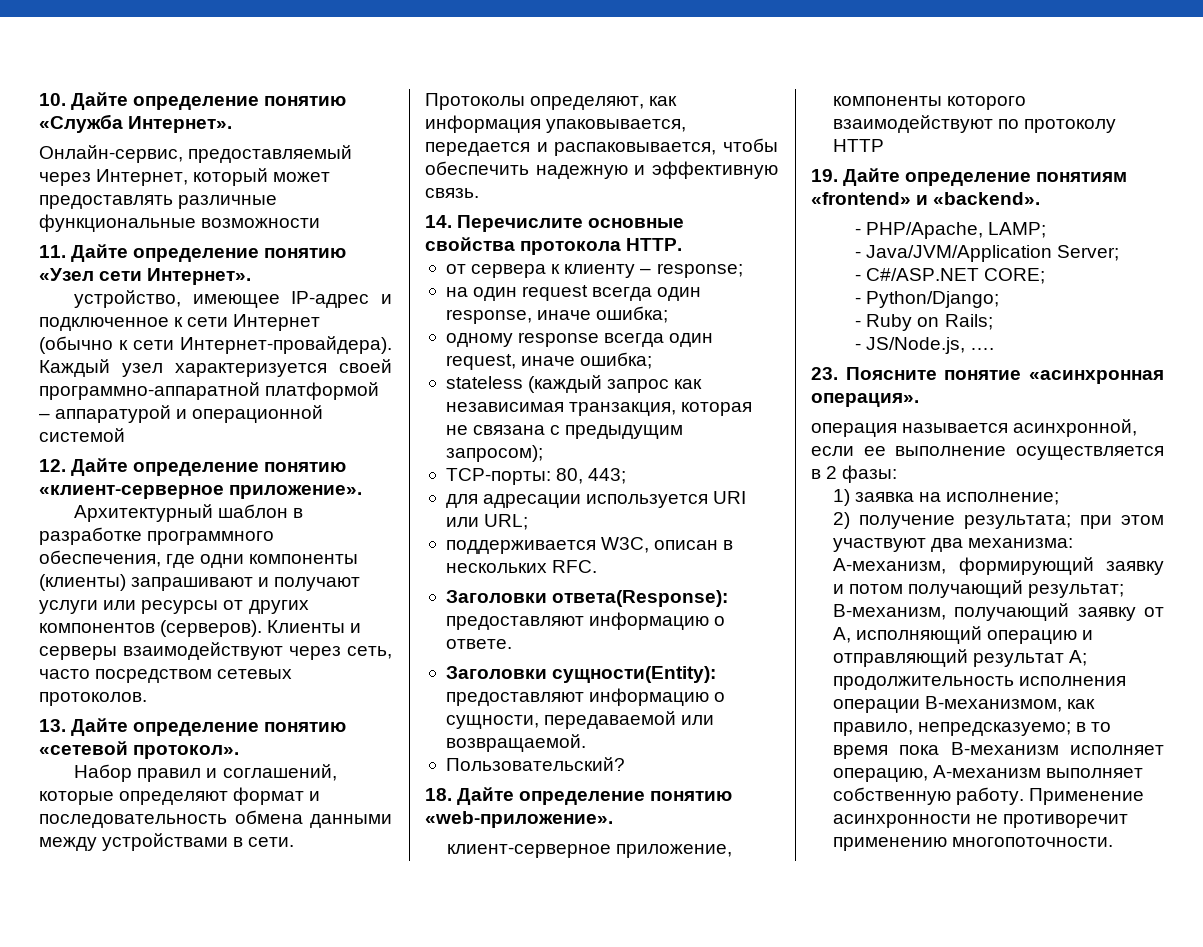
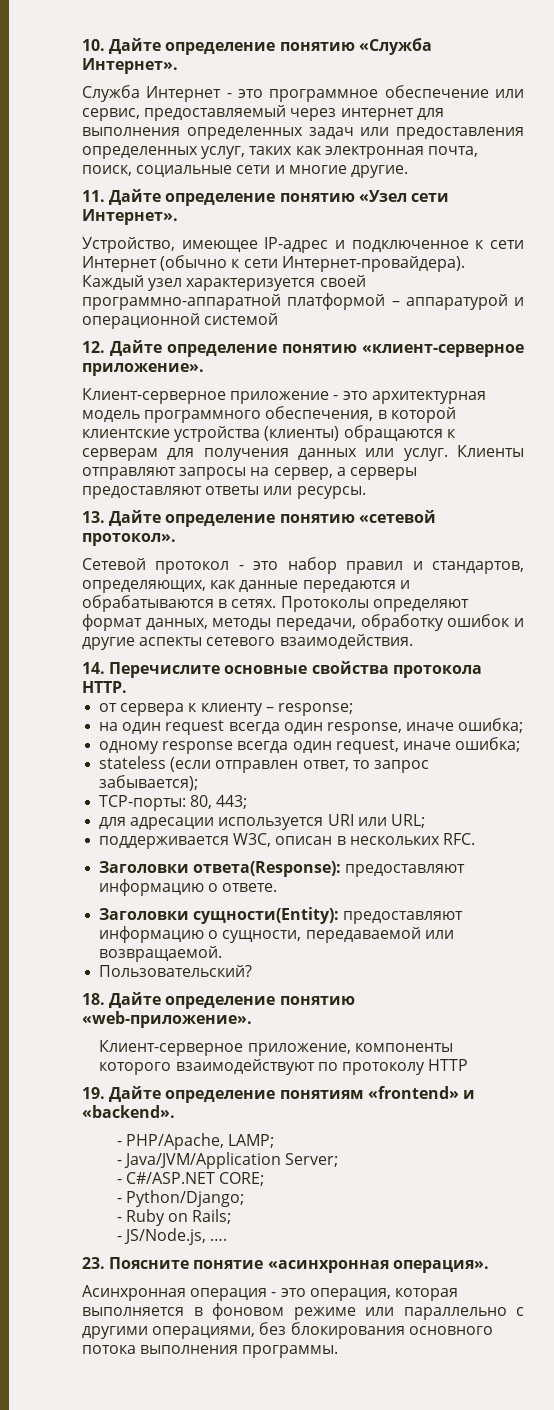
- Онлайн-сервис, предоставляемый через Интернет, который может предоставлять различные функциональные возможности
+ Служба Интернет - это программное обеспечение или сервис, предоставляемый через интернет для выполнения определенных задач или предоставления определенных услуг, таких как электронная почта, поиск, социальные сети и многие другие.
- устройство, имеющее IP-адрес и подключенное к сети Интернет (обычно к сети Интернет-провайдера).
+ Устройство, имеющее IP-адрес и подключенное к сети Интернет (обычно к сети Интернет-провайдера).
- Архитектурный шаблон в разработке программного обеспечения, где одни компоненты (клиенты) запрашивают и получают услуги или ресурсы от других компонентов (серверов). Клиенты и серверы взаимодействуют через сеть, часто посредством сетевых протоколов.
+ Клиент-серверное приложение - это архитектурная модель программного обеспечения, в которой клиентские устройства (клиенты) обращаются к серверам для получения данных или услуг. Клиенты отправляют запросы на сервер, а серверы предоставляют ответы или ресурсы.
- Набор правил и соглашений, которые определяют формат и последовательность обмена данными между устройствами в сети. Протоколы определяют, как информация упаковывается, передается и распаковывается, чтобы обеспечить надежную и эффективную связь.
+ Сетевой протокол - это набор правил и стандартов, определяющих, как данные передаются и обрабатываются в сетях. Протоколы определяют формат данных, методы передачи, обработку ошибок и другие аспекты сетевого взаимодействия.
- stateless (каждый запрос как независимая транзакция, которая не связана с предыдущим запросом);
+ stateless (если отправлен ответ, то запрос забывается);
- клиент-серверное приложение, компоненты которого взаимодействуют по протоколу HTTP
+ Клиент-серверное приложение, компоненты которого взаимодействуют по протоколу HTTP
- операция называется асинхронной, если ее выполнение осуществляется в 2 фазы:
- 1) заявка на исполнение;
- 2) получение результата; при этом участвуют два механизма: A-механизм, формирующий заявку и потом получающий результат; B-механизм, получающий заявку от A, исполняющий операцию и отправляющий результат A; продолжительность исполнения операции B-механизмом, как правило, непредсказуемо; в то время пока B-механизм исполняет операцию, А-механизм выполняет собственную работу. Применение асинхронности не противоречит применению многопоточности.
+ Асинхронная операция - это операция, которая выполняется в фоновом режиме или параллельно с другими операциями, без блокирования основного потока выполнения программы.

